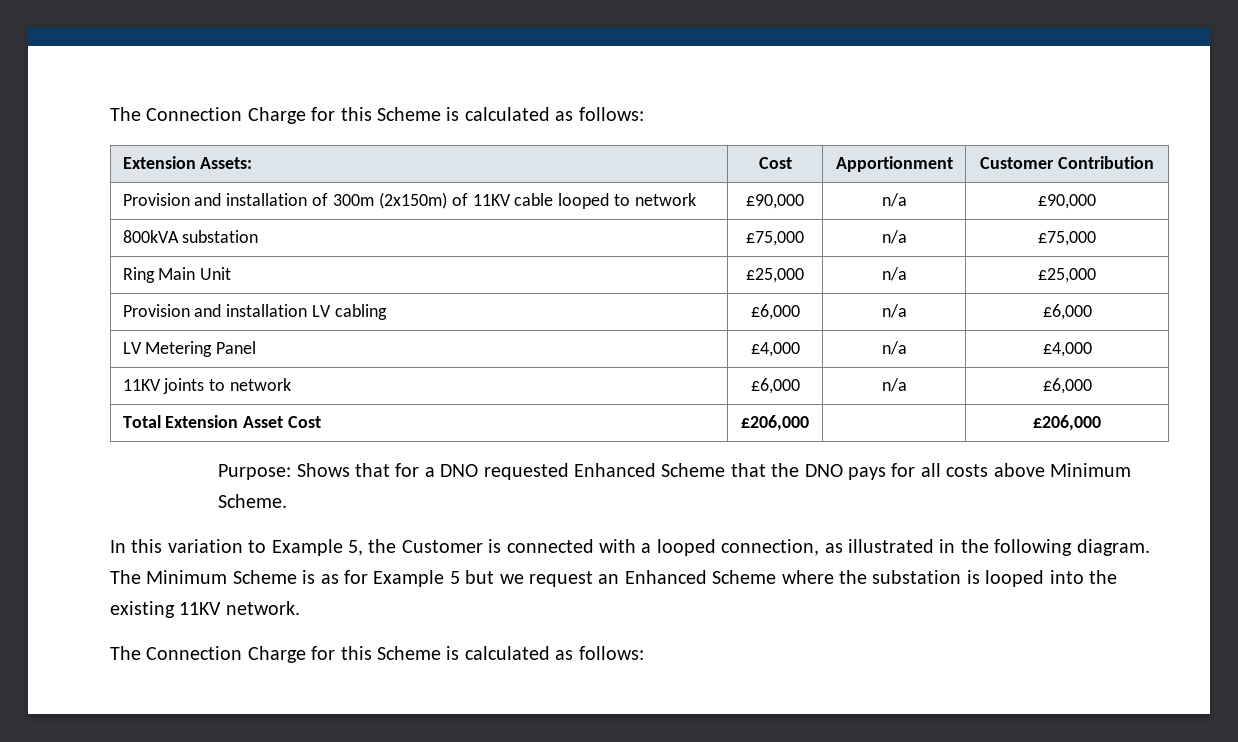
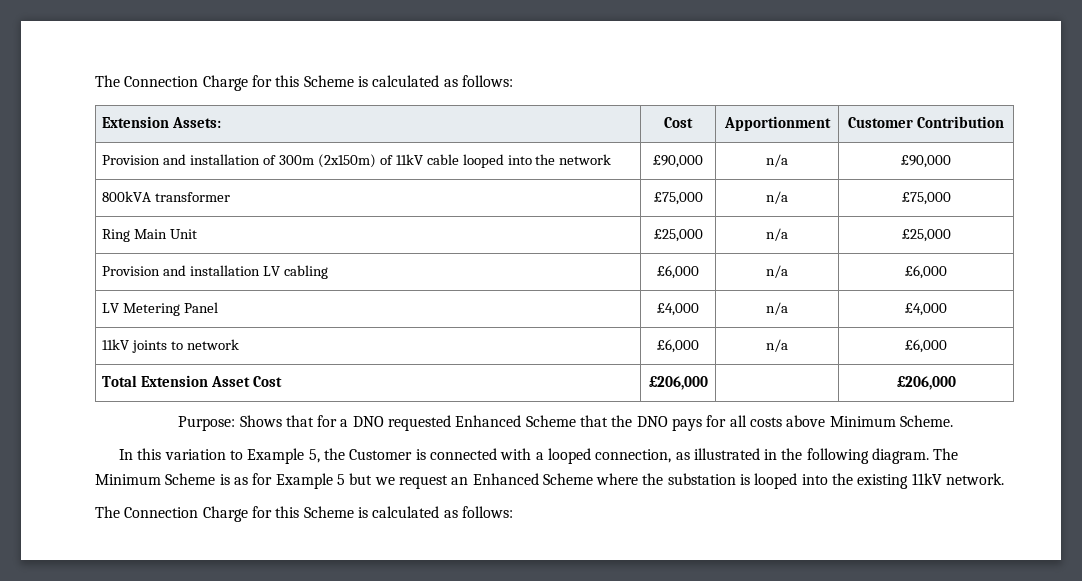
- Provision and installation of 300m (2x150m) of 11KV cable looped to network | £90,000 | n/a | £90,000
+ Provision and installation of 300m (2x150m) of 11kV cable looped into the network | £90,000 | n/a | £90,000
- 800kVA substation | £75,000 | n/a | £75,000
+ 800kVA transformer | £75,000 | n/a | £75,000
- 11KV joints to network | £6,000 | n/a | £6,000
+ 11kV joints to network | £6,000 | n/a | £6,000
- The Minimum Scheme is as for Example 5 but we request an Enhanced Scheme where the substation is looped into the existing 11KV network.
+ The Minimum Scheme is as for Example 5 but we request an Enhanced Scheme where the substation is looped into the existing 11kV network.

